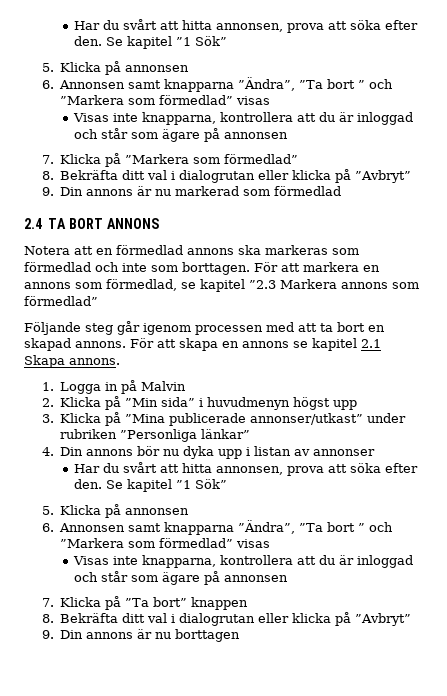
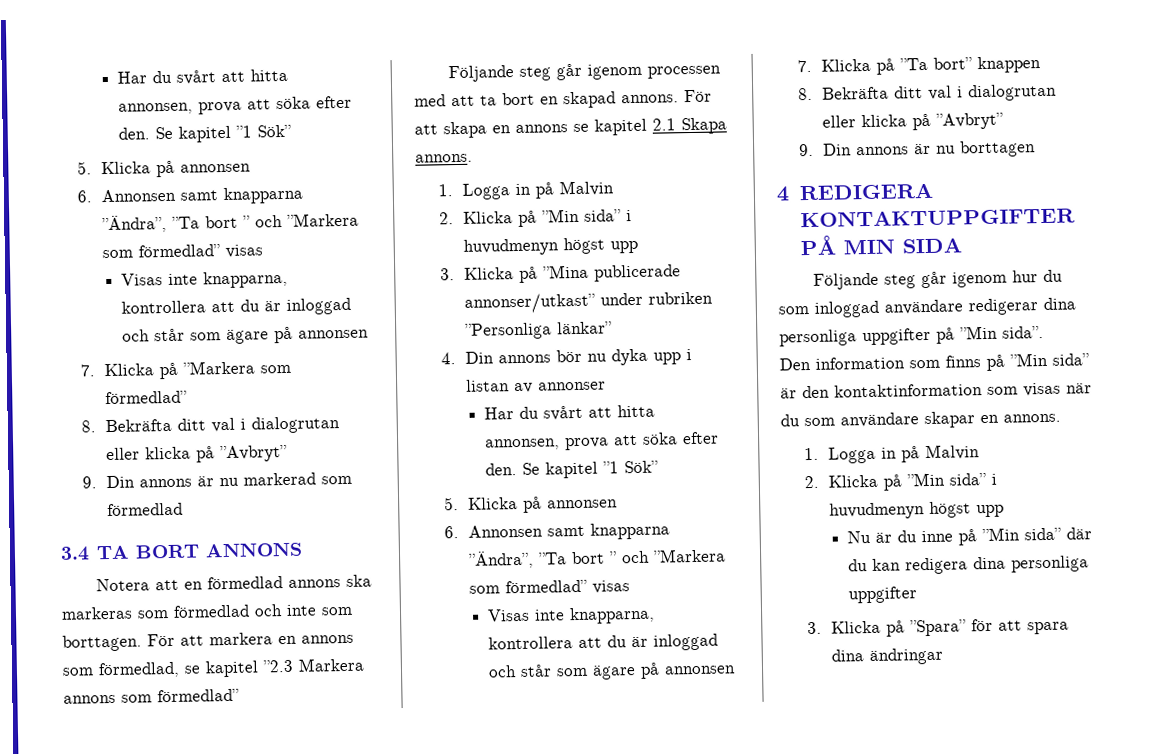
- 2.4 TA BORT ANNONS
+ 3.4 TA BORT ANNONS
+ 4 REDIGERA KONTAKTUPPGIFTER PÅ MIN SIDA
+ Följande steg går igenom hur du som inloggad användare redigerar dina personliga uppgifter på ”Min sida”.
+ Den information som finns på ”Min sida” är den kontaktinformation som visas när du som användare skapar en annons.
+ 1. Logga in på Malvin
+ 2. Klicka på ”Min sida” i huvudmenyn högst upp
+ Nu är du inne på ”Min sida” där du kan redigera dina personliga uppgifter
+ 3. Klicka på ”Spara” för att spara dina ändringar

